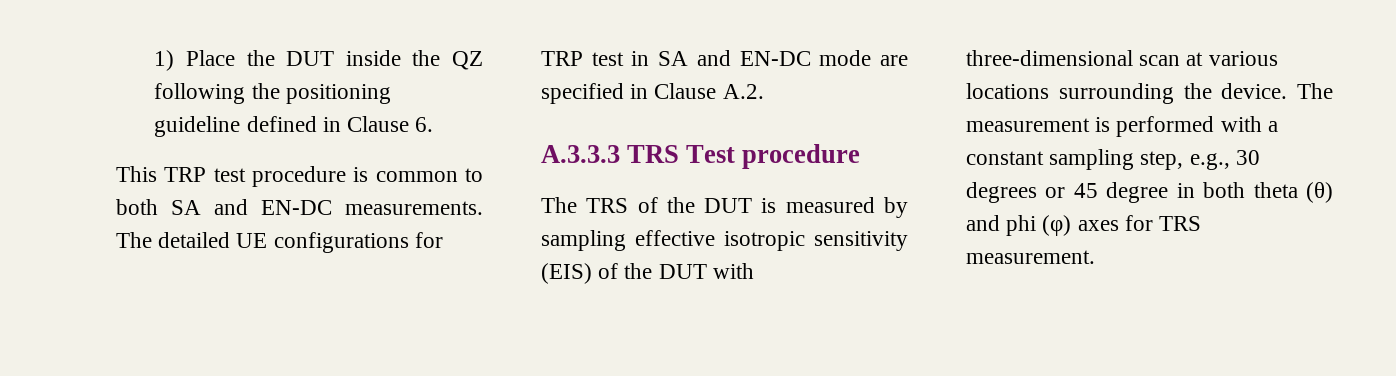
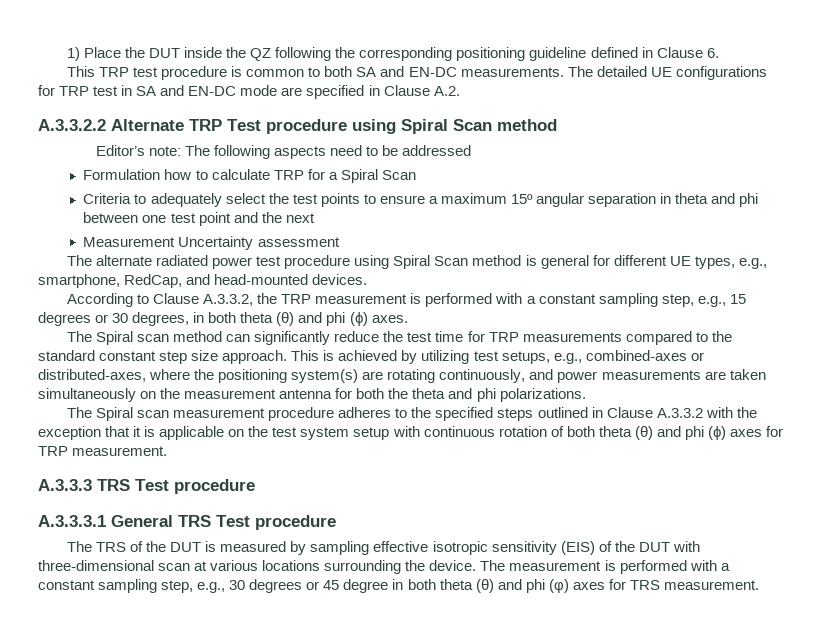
- 1) Place the DUT inside the QZ following the positioning guideline defined in Clause 6.
+ 1) Place the DUT inside the QZ following the corresponding positioning guideline defined in Clause 6.
+ A.3.3.2.2 Alternate TRP Test procedure using Spiral Scan method
+ Editor’s note: The following aspects need to be addressed
+ Formulation how to calculate TRP for a Spiral Scan
+ Criteria to adequately select the test points to ensure a maximum 15º angular separation in theta and phi between one test point and the next
+ Measurement Uncertainty assessment
+ The alternate radiated power test procedure using Spiral Scan method is general for different UE types, e.g., smartphone, RedCap, and head-mounted devices.
+ According to Clause A.3.3.2, the TRP measurement is performed with a constant sampling step, e.g., 15 degrees or 30 degrees, in both theta (θ) and phi (ϕ) axes.
+ The Spiral scan method can significantly reduce the test time for TRP measurements compared to the standard constant step size approach. This is achieved by utilizing test setups, e.g., combined-axes or distributed-axes, where the positioning system(s) are rotating continuously, and power measurements are taken simultaneously on the measurement antenna for both the theta and phi polarizations.
+ The Spiral scan measurement procedure adheres to the specified steps outlined in Clause A.3.3.2 with the exception that it is applicable on the test system setup with continuous rotation of both theta (θ) and phi (ϕ) axes for TRP measurement.
+ A.3.3.3.1 General TRS Test procedure

